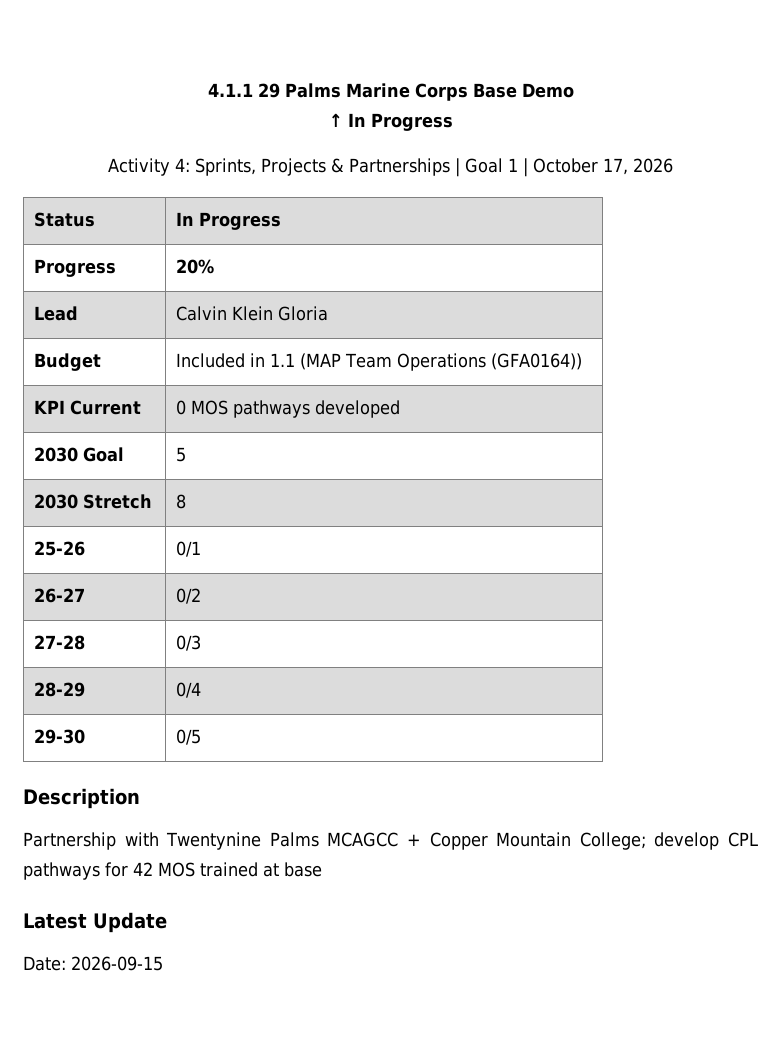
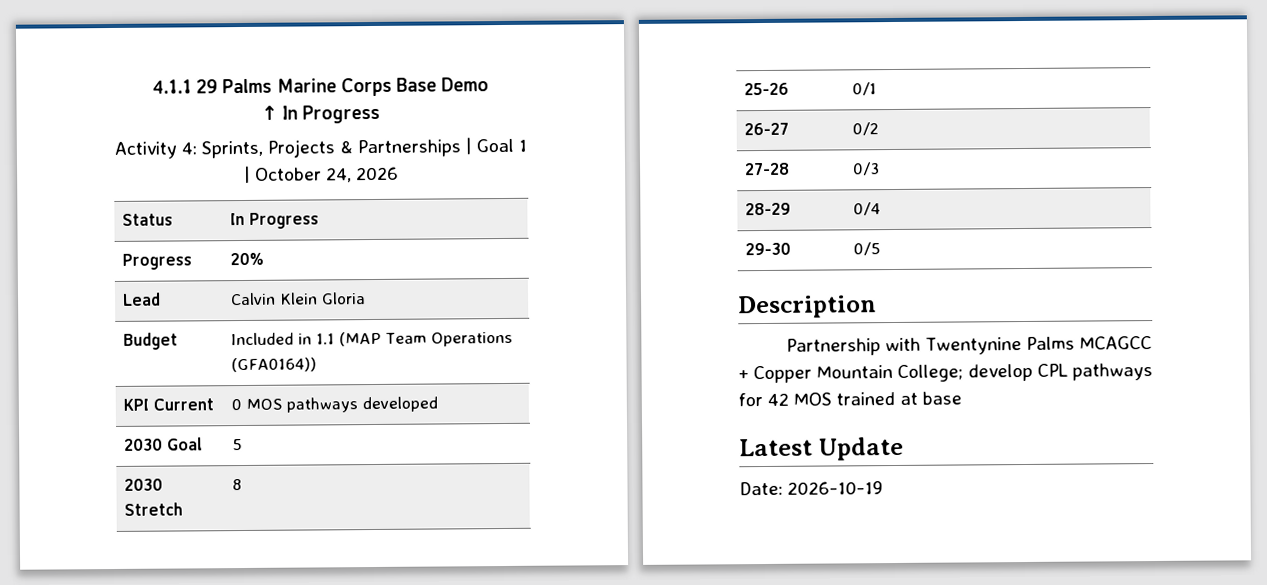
- Activity 4: Sprints, Projects & Partnerships | Goal 1 | October 17, 2026
+ Activity 4: Sprints, Projects & Partnerships | Goal 1 | October 24, 2026
- Date: 2026-09-15
+ Date: 2026-10-19

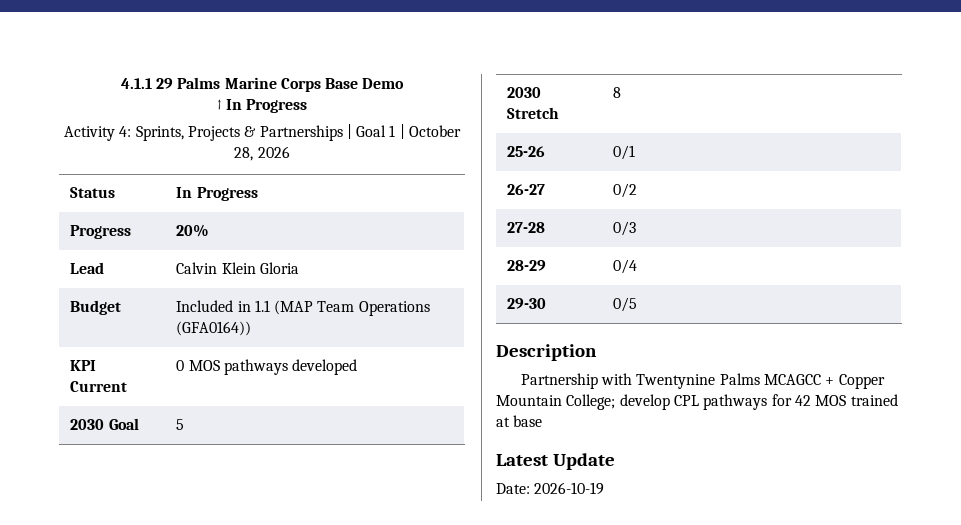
- Activity 4: Sprints, Projects & Partnerships | Goal 1 | October 24, 2026
+ Activity 4: Sprints, Projects & Partnerships | Goal 1 | October 28, 2026

